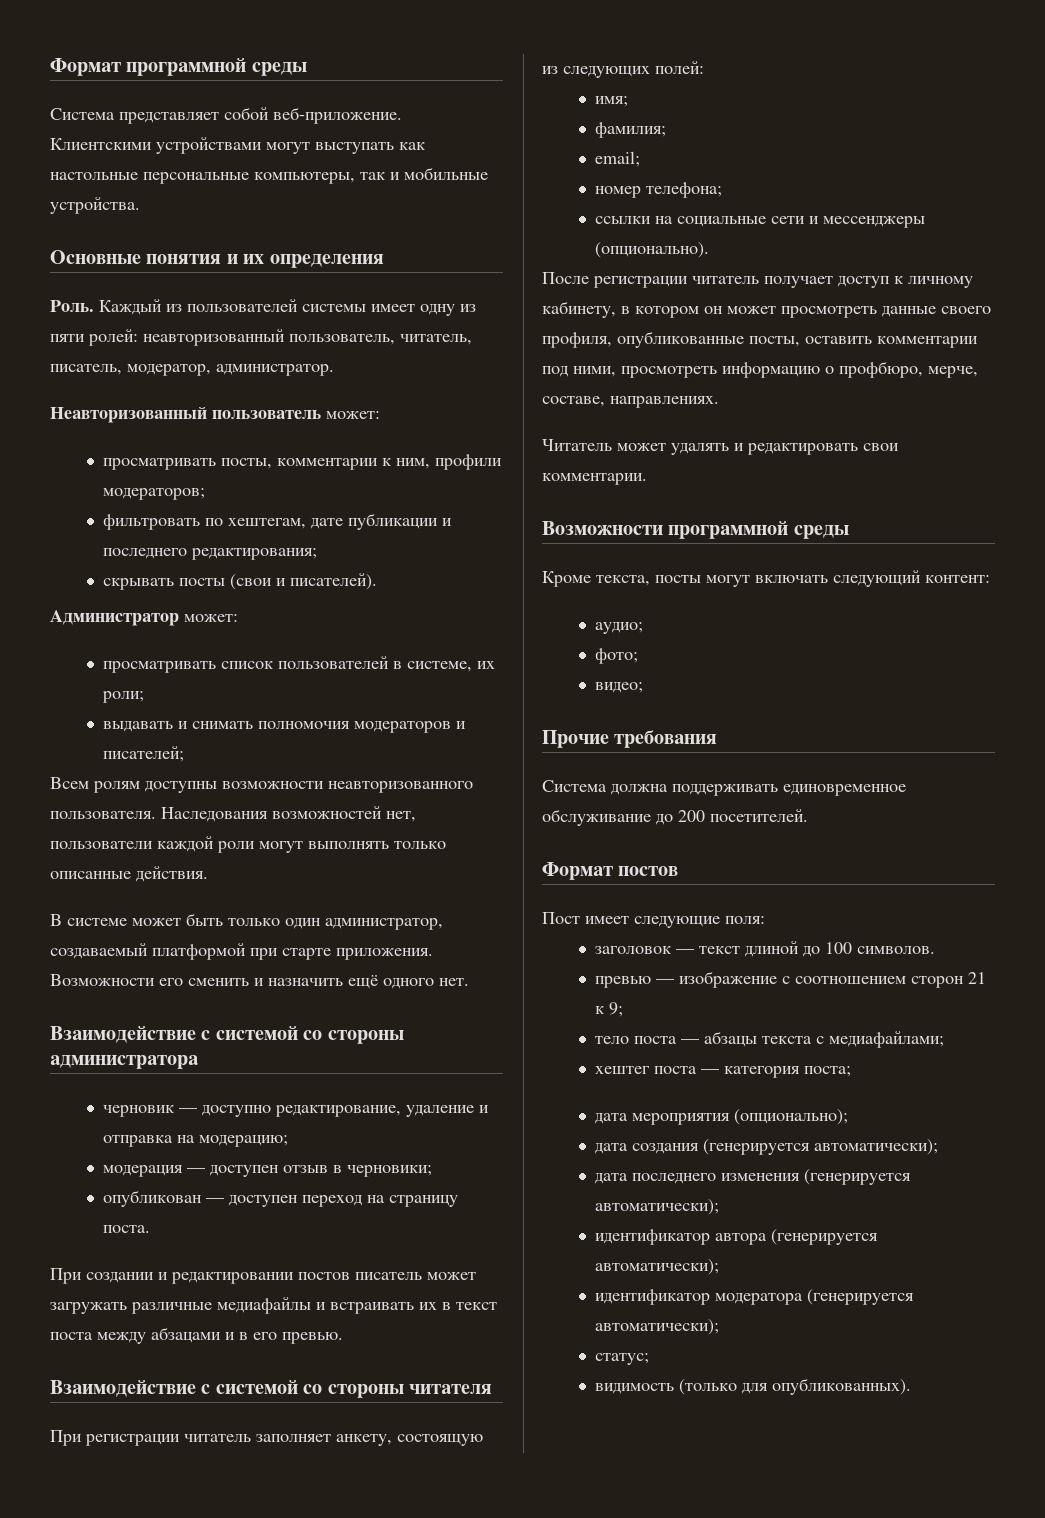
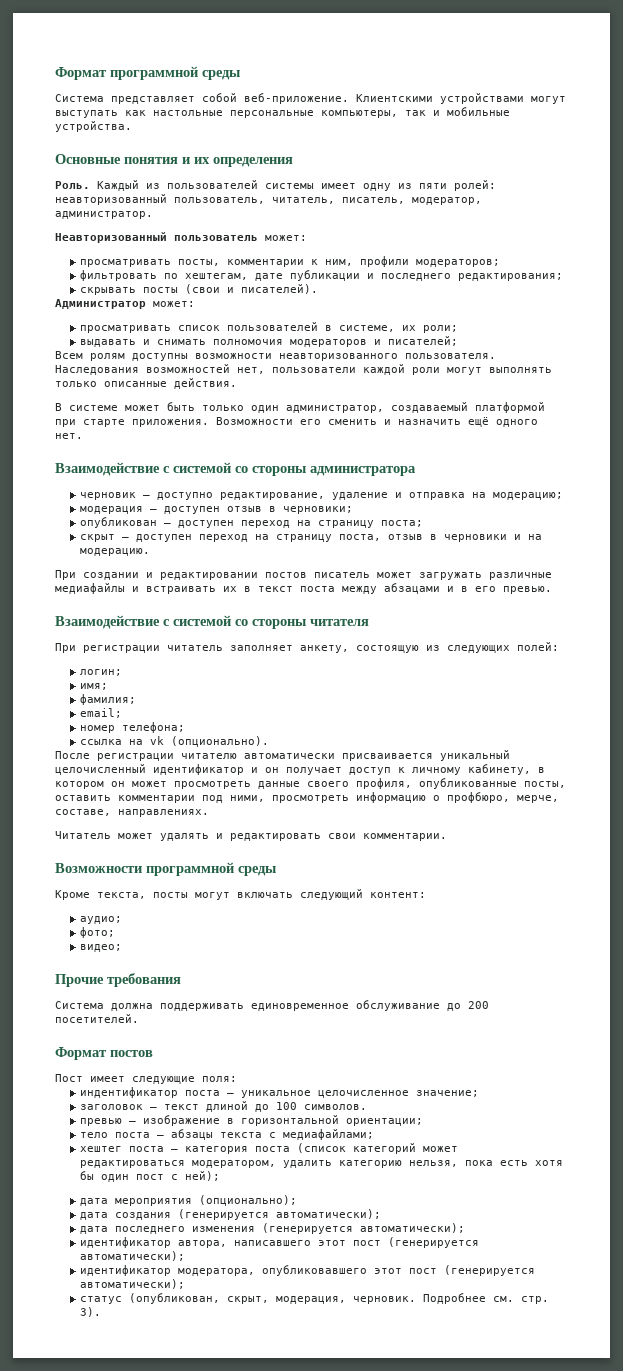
- опубликован — доступен переход на страницу поста.
+ опубликован — доступен переход на страницу поста;
+ скрыт — доступен переход на страницу поста, отзыв в черновики и на модерацию.
+ логин;
- ссылки на социальные сети и мессенджеры (опционально).
- После регистрации читатель получает доступ к личному кабинету, в котором он может просмотреть данные своего профиля, опубликованные посты, оставить комментарии под ними, просмотреть информацию о профбюро, мерче, составе, направлениях.
+ ссылка на vk (опционально).
+ После регистрации читателю автоматически присваивается уникальный целочисленный идентификатор и он получает доступ к личному кабинету, в котором он может просмотреть данные своего профиля, опубликованные посты, оставить комментарии под ними, просмотреть информацию о профбюро, мерче, составе, направлениях.
+ индентификатор поста — уникальное целочисленное значение;
- превью — изображение с соотношением сторон 21 к 9;
+ превью — изображение в горизонтальной ориентации;
- хештег поста — категория поста;
+ хештег поста — категория поста (список категорий может редактироваться модератором, удалить категорию нельзя, пока есть хотя бы один пост с ней);
- идентификатор автора (генерируется автоматически);
- идентификатор модератора (генерируется автоматически);
- статус;
- видимость (только для опубликованных).
+ идентификатор автора, написавшего этот пост (генерируется автоматически);
+ идентификатор модератора, опубликовавшего этот пост (генерируется автоматически);
+ статус (опубликован, скрыт, модерация, черновик. Подробнее см. стр. 3).

